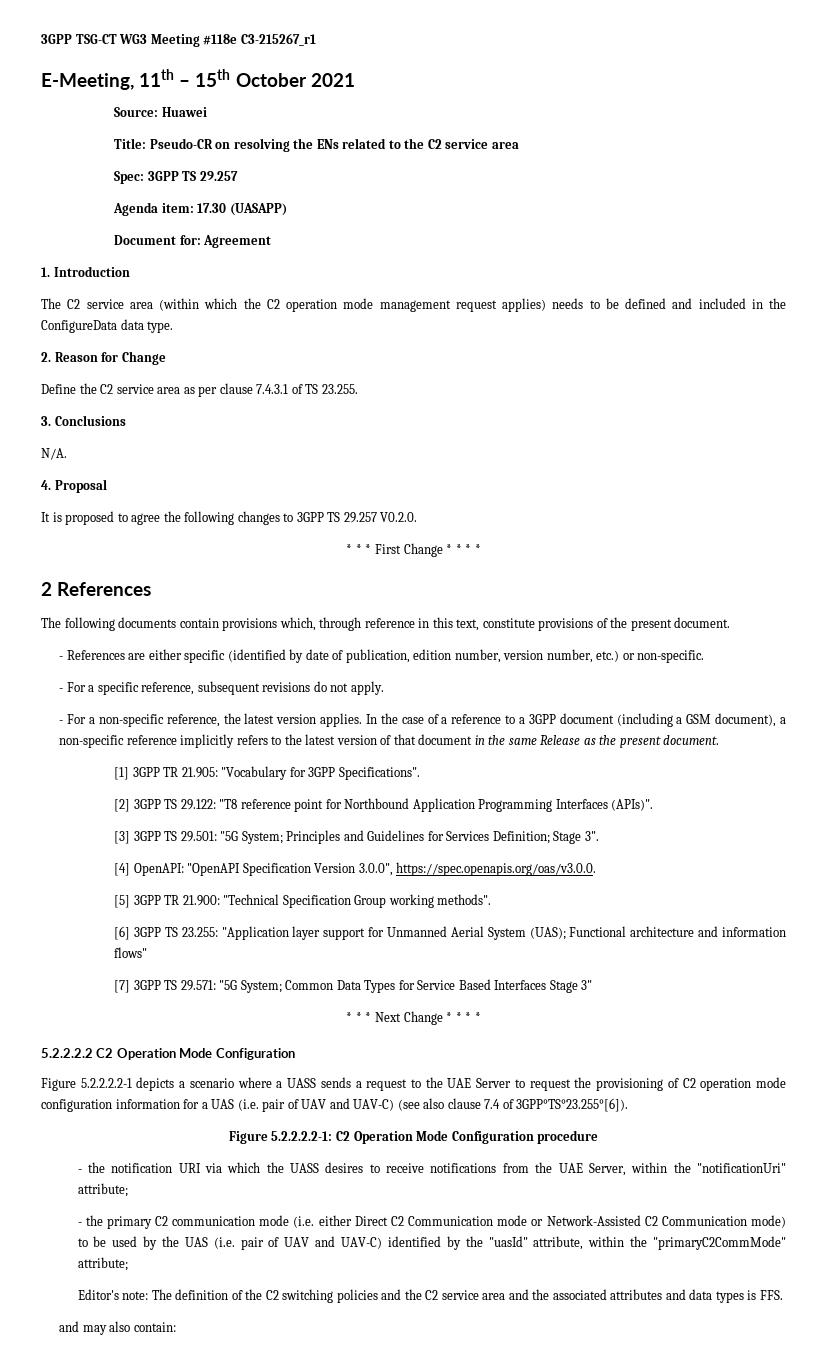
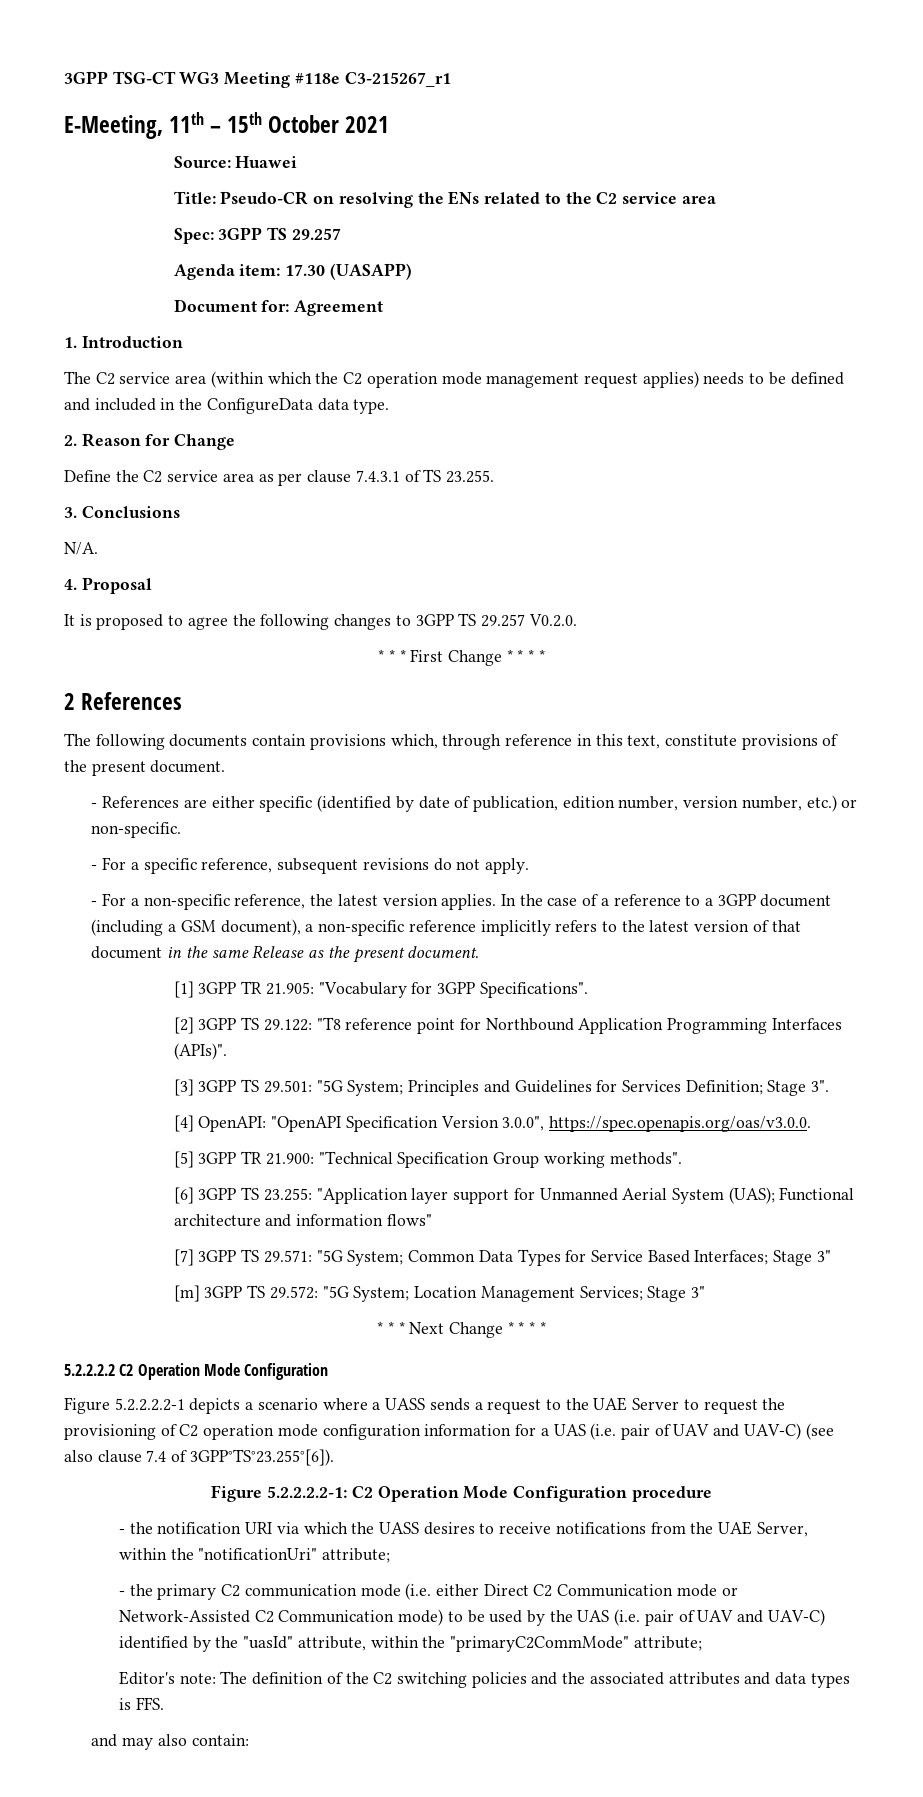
- [7] 3GPP TS 29.571: "5G System; Common Data Types for Service Based Interfaces Stage 3"
+ [7] 3GPP TS 29.571: "5G System; Common Data Types for Service Based Interfaces; Stage 3"
+ [m] 3GPP TS 29.572: "5G System; Location Management Services; Stage 3"
- Editor's note: The definition of the C2 switching policies and the C2 service area and the associated attributes and data types is FFS.
+ Editor's note: The definition of the C2 switching policies and the associated attributes and data types is FFS.

